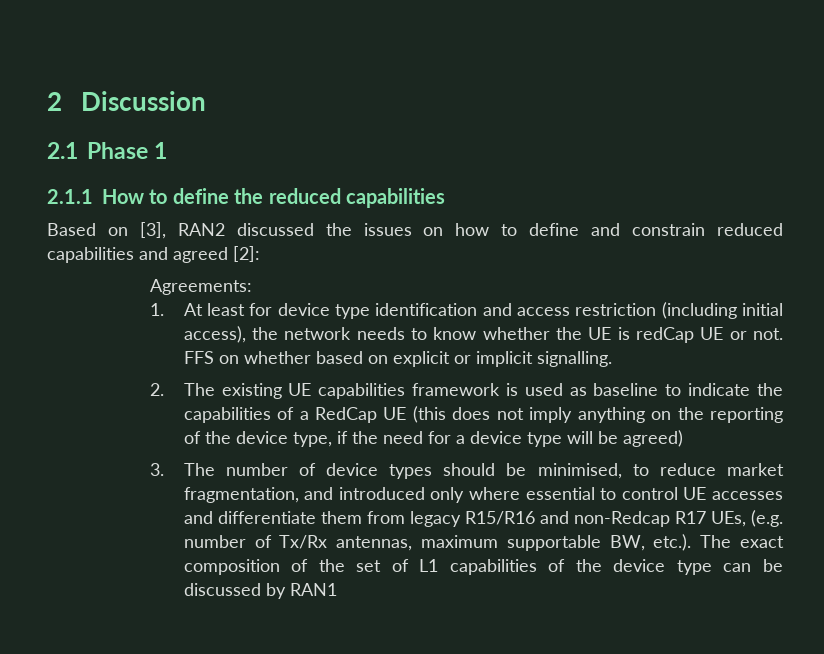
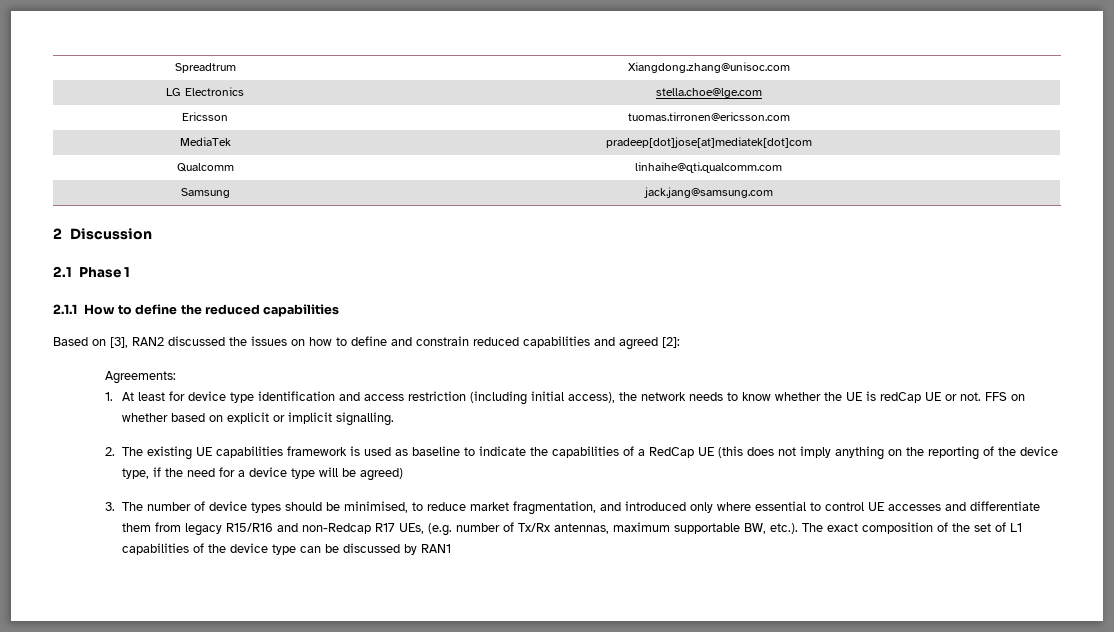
+ Spreadtrum | Xiangdong.zhang@unisoc.com
+ LG Electronics | stella.choe@lge.com
+ Ericsson | tuomas.tirronen@ericsson.com
+ MediaTek | pradeep[dot]jose[at]mediatek[dot]com
+ Qualcomm | linhaihe@qti.qualcomm.com
+ Samsung | jack.jang@samsung.com

